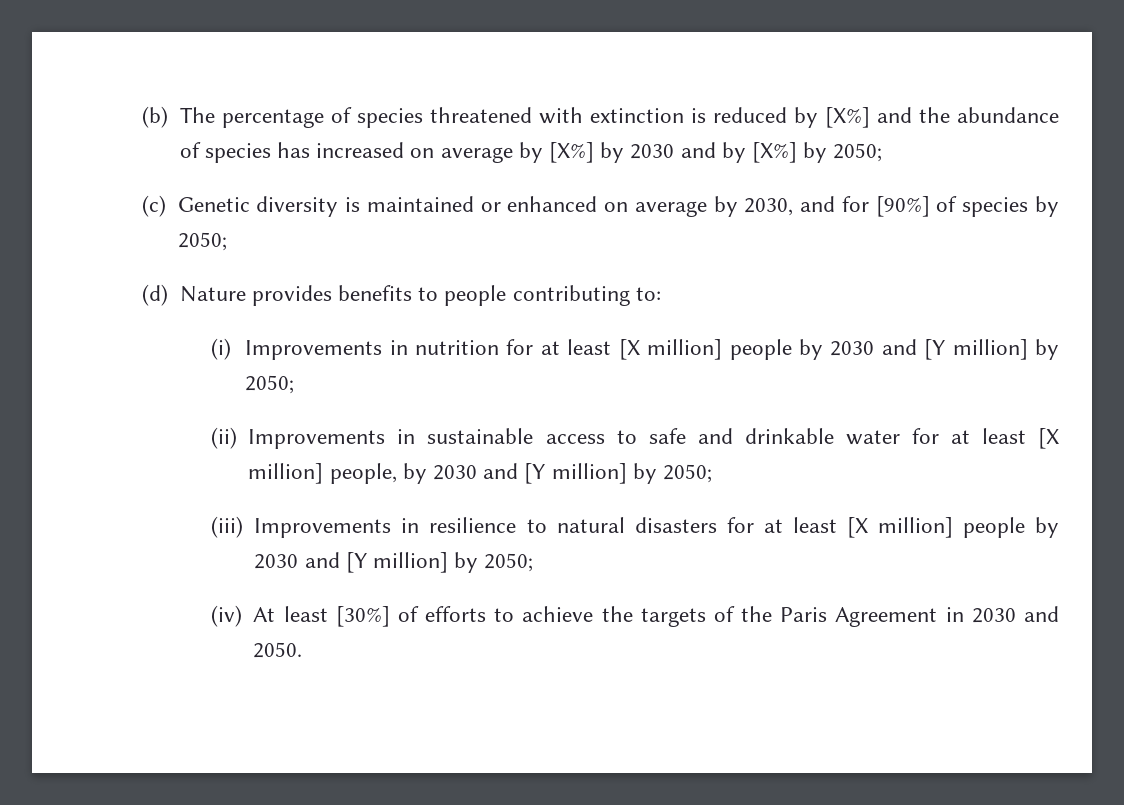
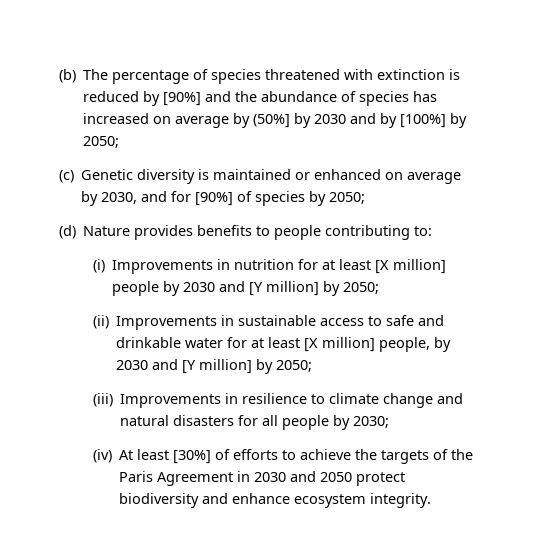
- (b) The percentage of species threatened with extinction is reduced by [X%] and the abundance of species has increased on average by [X%] by 2030 and by [X%] by 2050;
+ (b) The percentage of species threatened with extinction is reduced by [90%] and the abundance of species has increased on average by (50%] by 2030 and by [100%] by 2050;
- (iii) Improvements in resilience to natural disasters for at least [X million] people by 2030 and [Y million] by 2050;
+ (iii) Improvements in resilience to climate change and natural disasters for all people by 2030;
- (iv) At least [30%] of efforts to achieve the targets of the Paris Agreement in 2030 and 2050.
+ (iv) At least [30%] of efforts to achieve the targets of the Paris Agreement in 2030 and 2050 protect biodiversity and enhance ecosystem integrity.

